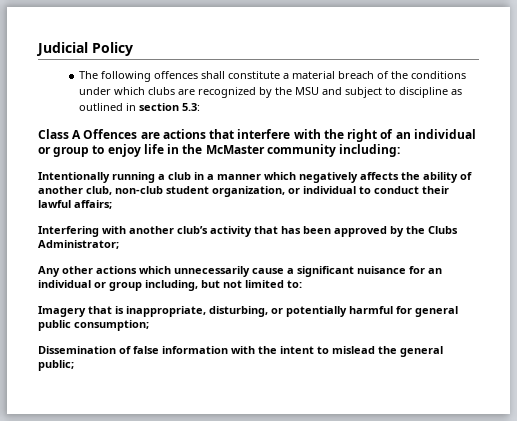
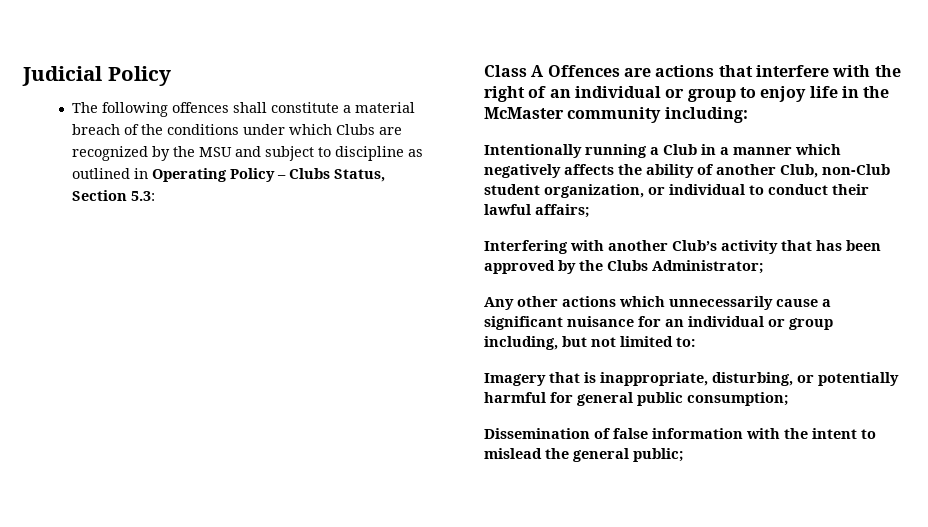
- The following offences shall constitute a material breach of the conditions under which clubs are recognized by the MSU and subject to discipline as outlined in section 5.3:
+ The following offences shall constitute a material breach of the conditions under which Clubs are recognized by the MSU and subject to discipline as outlined in Operating Policy – Clubs Status, Section 5.3:
- Intentionally running a club in a manner which negatively affects the ability of another club, non-club student organization, or individual to conduct their lawful affairs;
+ Intentionally running a Club in a manner which negatively affects the ability of another Club, non-Club student organization, or individual to conduct their lawful affairs;
- Interfering with another club’s activity that has been approved by the Clubs Administrator;
+ Interfering with another Club’s activity that has been approved by the Clubs Administrator;

